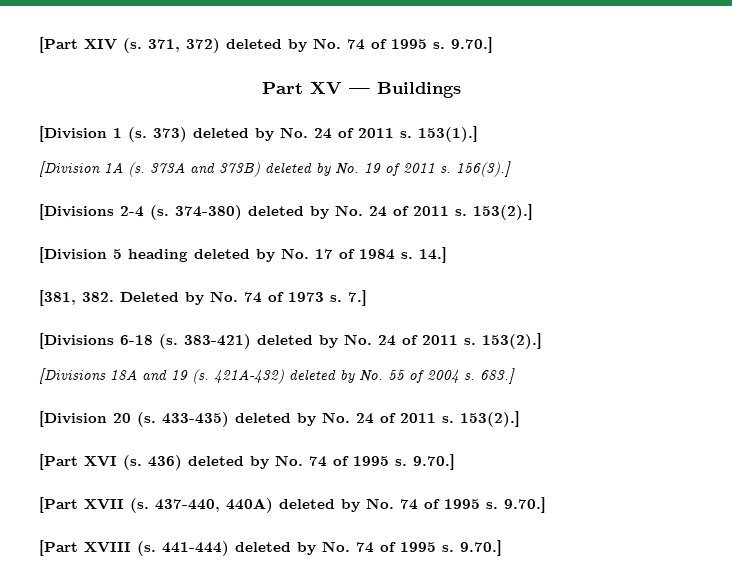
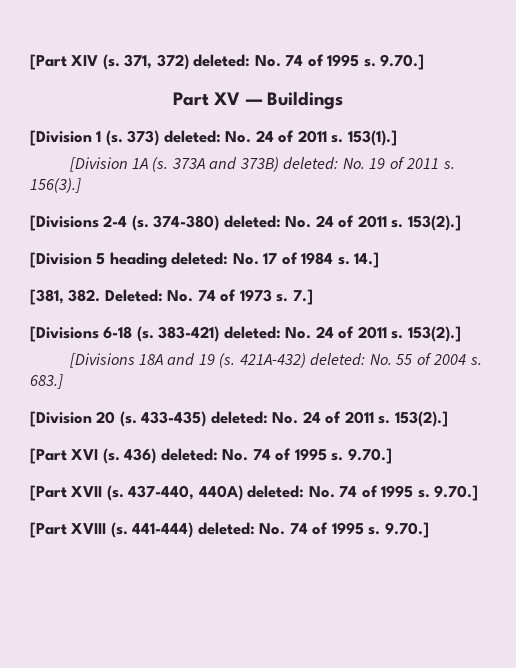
- 371, 372) deleted by No. 74 of 1995 s.
+ 371, 372) deleted: No. 74 of 1995 s.
- 373) deleted by No. 24 of 2011 s.
+ 373) deleted: No. 24 of 2011 s.
- 373A and 373B) deleted by No. 19 of 2011 s.
+ 373A and 373B) deleted: No. 19 of 2011 s.
- 374-380) deleted by No. 24 of 2011 s.
+ 374-380) deleted: No. 24 of 2011 s.
- [Division 5 heading deleted by No. 17 of 1984 s.
+ [Division 5 heading deleted: No. 17 of 1984 s.
- [381, 382. Deleted by No. 74 of 1973 s.
+ [381, 382. Deleted: No. 74 of 1973 s.
- 383-421) deleted by No. 24 of 2011 s.
+ 383-421) deleted: No. 24 of 2011 s.
- 421A-432) deleted by No. 55 of 2004 s.
+ 421A-432) deleted: No. 55 of 2004 s.
- 433-435) deleted by No. 24 of 2011 s.
+ 433-435) deleted: No. 24 of 2011 s.
- 436) deleted by No. 74 of 1995 s.
+ 436) deleted: No. 74 of 1995 s.
- 437-440, 440A) deleted by No. 74 of 1995 s.
+ 437-440, 440A) deleted: No. 74 of 1995 s.
- 441-444) deleted by No. 74 of 1995 s.
+ 441-444) deleted: No. 74 of 1995 s.

